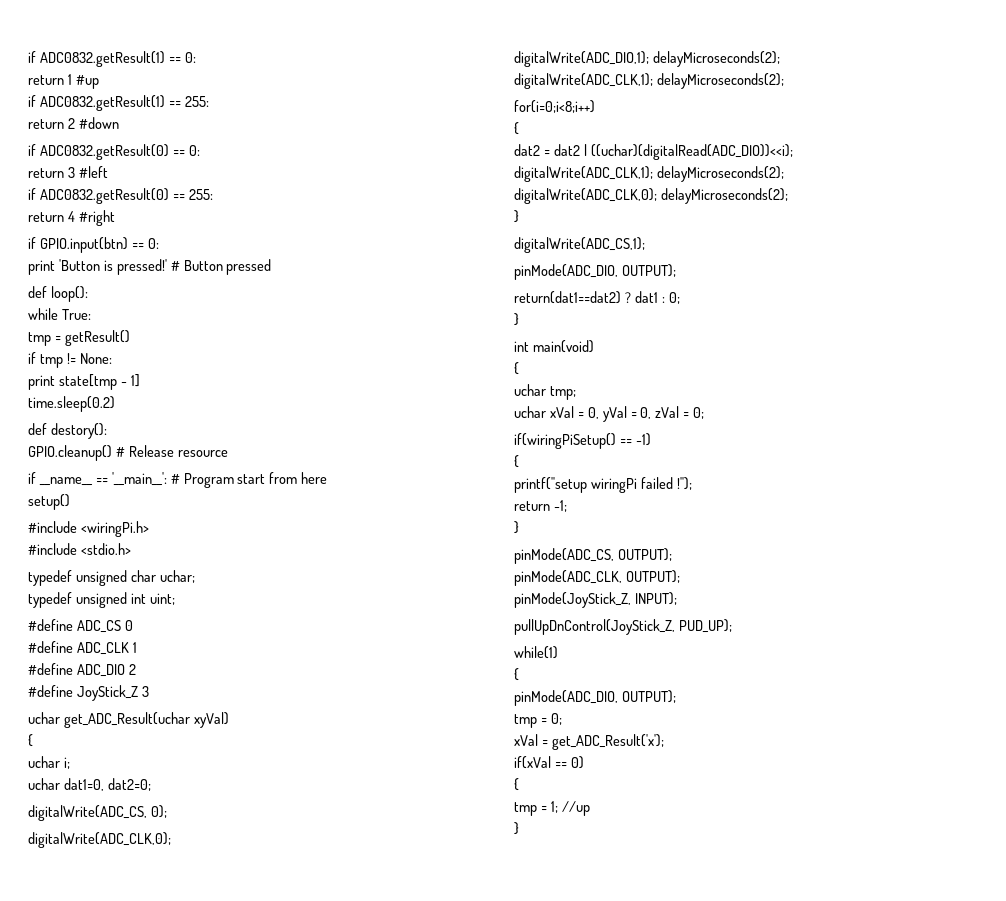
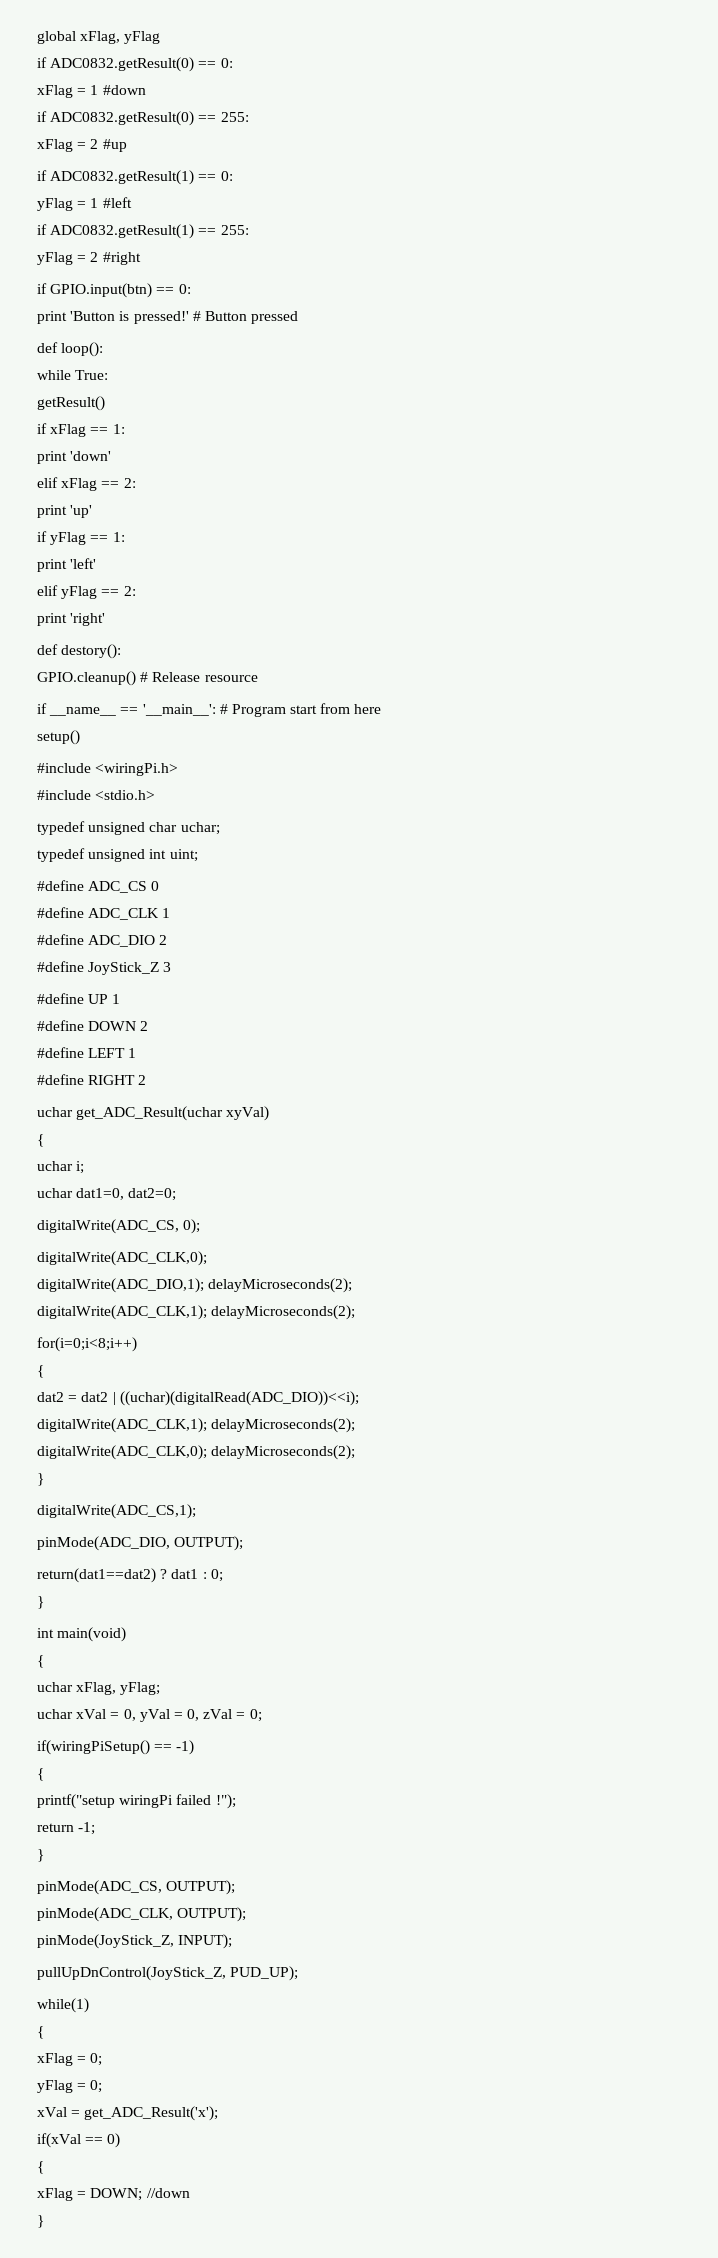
+ global xFlag, yFlag
+ if ADC0832.getResult(0) == 0:
+ xFlag = 1 #down
+ if ADC0832.getResult(0) == 255:
+ xFlag = 2 #up
- return 1 #up
+ yFlag = 1 #left
- return 2 #down
- if ADC0832.getResult(0) == 0:
- return 3 #left
- if ADC0832.getResult(0) == 255:
- return 4 #right
+ yFlag = 2 #right
- tmp = getResult()
+ getResult()
- if tmp != None:
- print state[tmp - 1]
- time.sleep(0.2)
+ if xFlag == 1:
+ print 'down'
+ elif xFlag == 2:
+ print 'up'
+ if yFlag == 1:
+ print 'left'
+ elif yFlag == 2:
+ print 'right'
+ #define UP 1
+ #define DOWN 2
+ #define LEFT 1
+ #define RIGHT 2
- uchar tmp;
+ uchar xFlag, yFlag;
  while(1)
  {
- pinMode(ADC_DIO, OUTPUT);
- tmp = 0;
+ xFlag = 0;
+ yFlag = 0;
- tmp = 1; //up
+ xFlag = DOWN; //down

